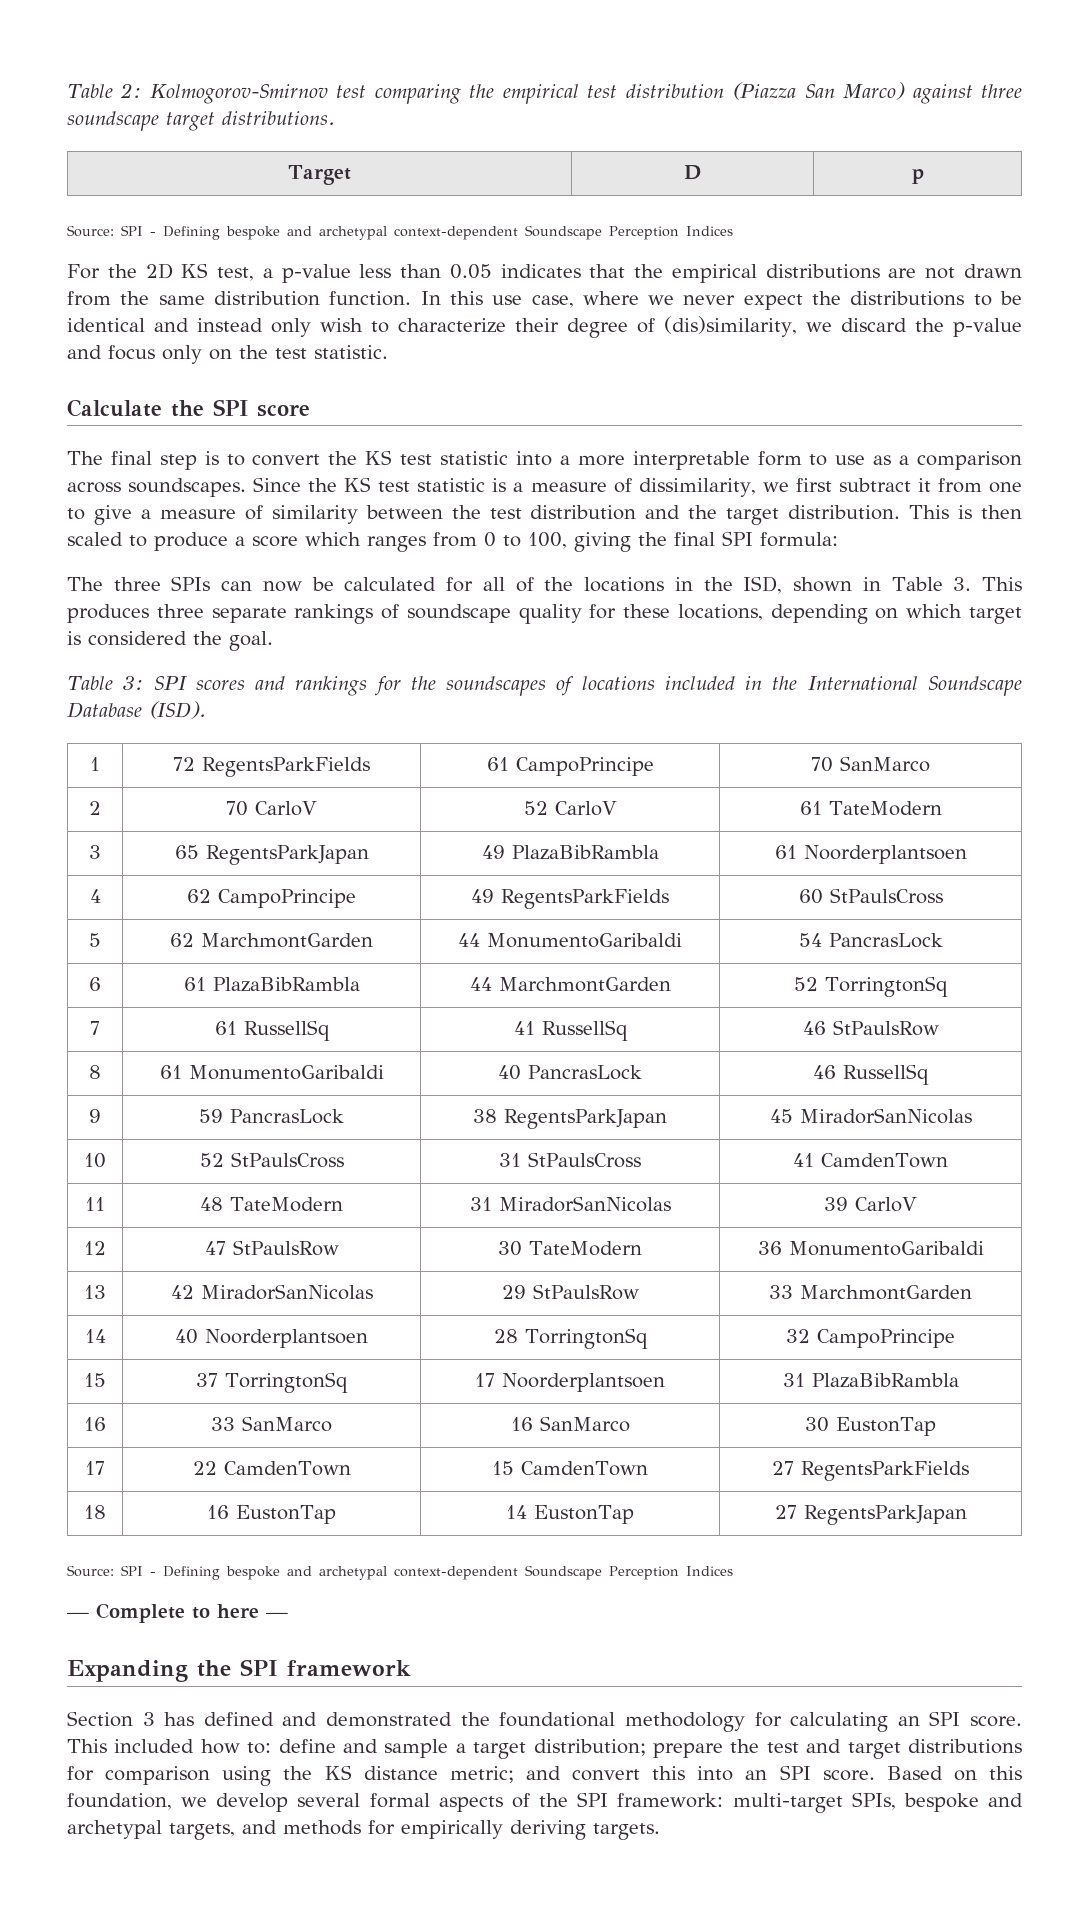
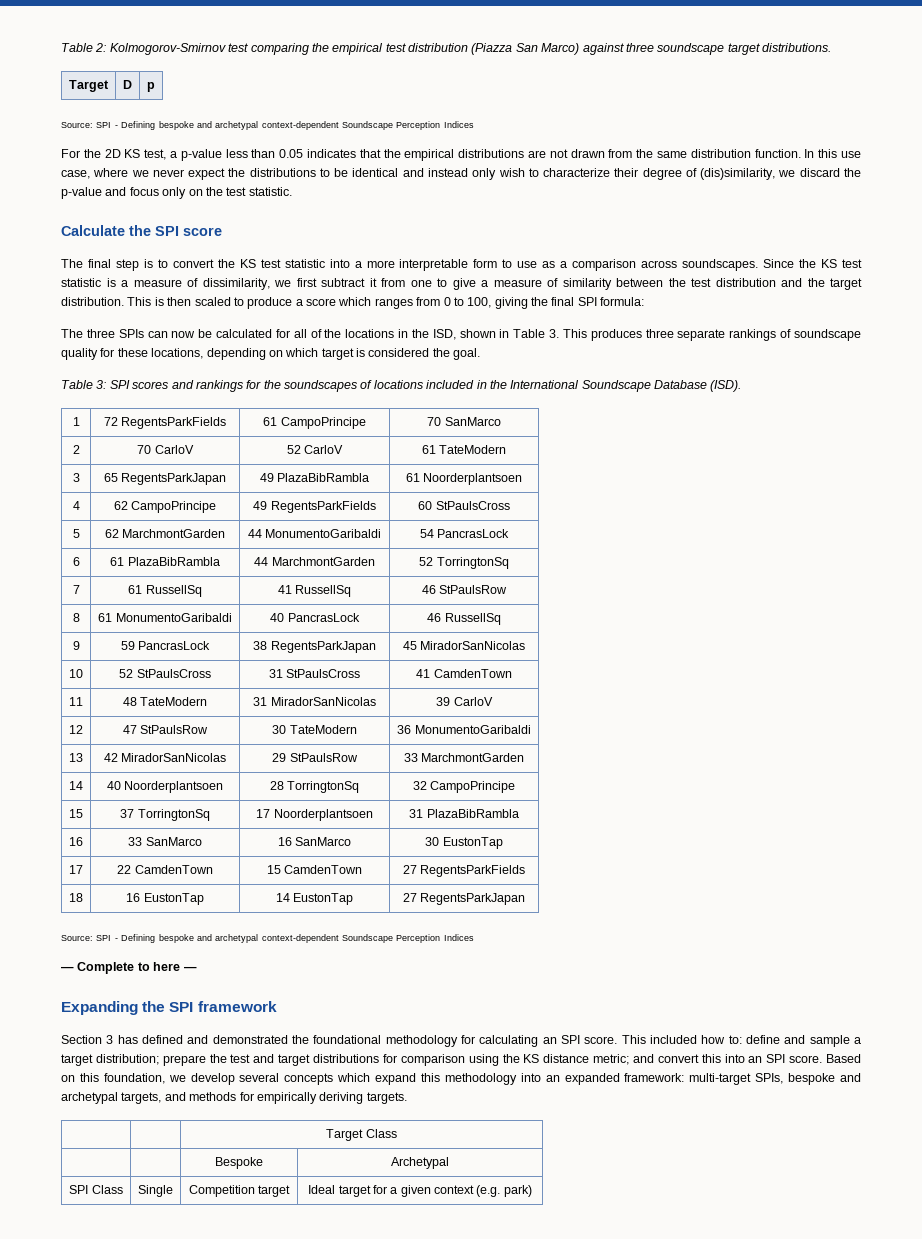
- Based on this foundation, we develop several formal aspects of the SPI framework: multi-target SPIs, bespoke and archetypal targets, and methods for empirically deriving targets.
+ Based on this foundation, we develop several concepts which expand this methodology into an expanded framework: multi-target SPIs, bespoke and archetypal targets, and methods for empirically deriving targets.
+ | | Target Class
+ | | Bespoke | Archetypal
+ SPI Class | Single | Competition target | Ideal target for a given context (e.g. park)

